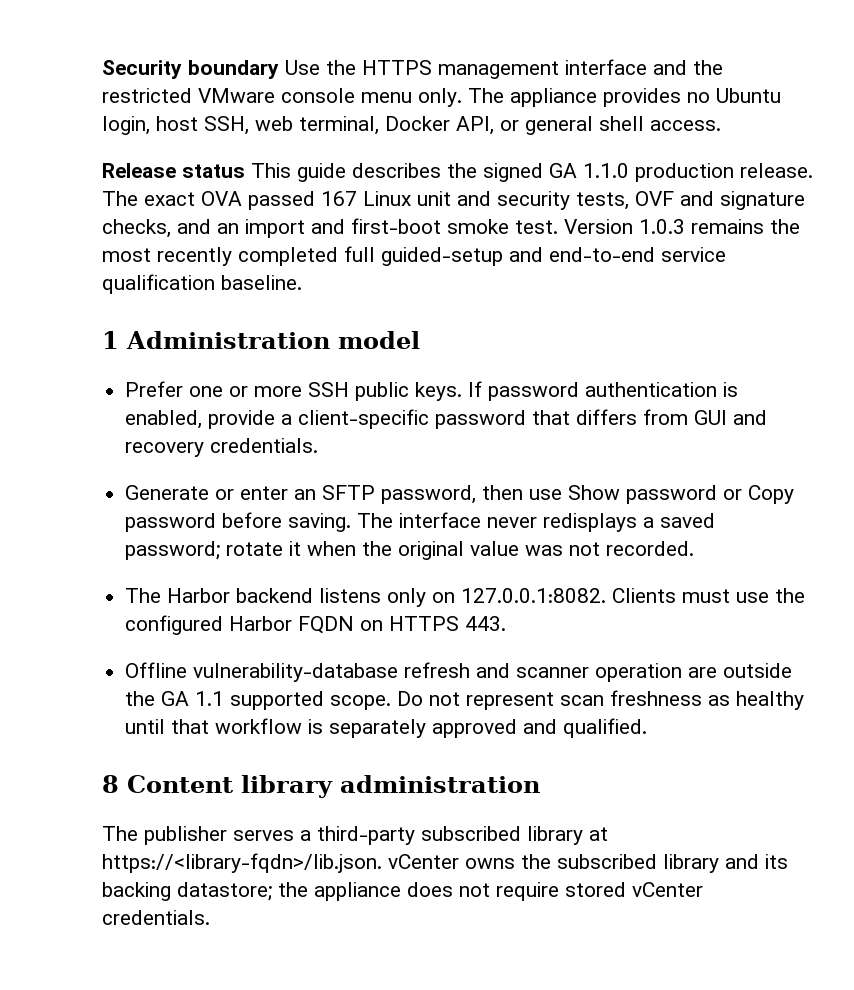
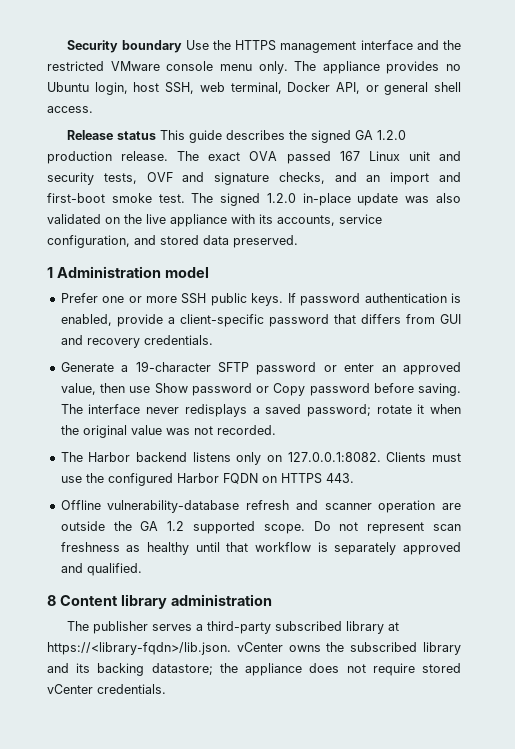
- Release status This guide describes the signed GA 1.1.0 production release.
+ Release status This guide describes the signed GA 1.2.0 production release.
- Version 1.0.3 remains the most recently completed full guided-setup and end-to-end service qualification baseline.
+ The signed 1.2.0 in-place update was also validated on the live appliance with its accounts, service configuration, and stored data preserved.
- Generate or enter an SFTP password, then use Show password or Copy password before saving.
+ Generate a 19-character SFTP password or enter an approved value, then use Show password or Copy password before saving.
- Offline vulnerability-database refresh and scanner operation are outside the GA 1.1 supported scope.
+ Offline vulnerability-database refresh and scanner operation are outside the GA 1.2 supported scope.

